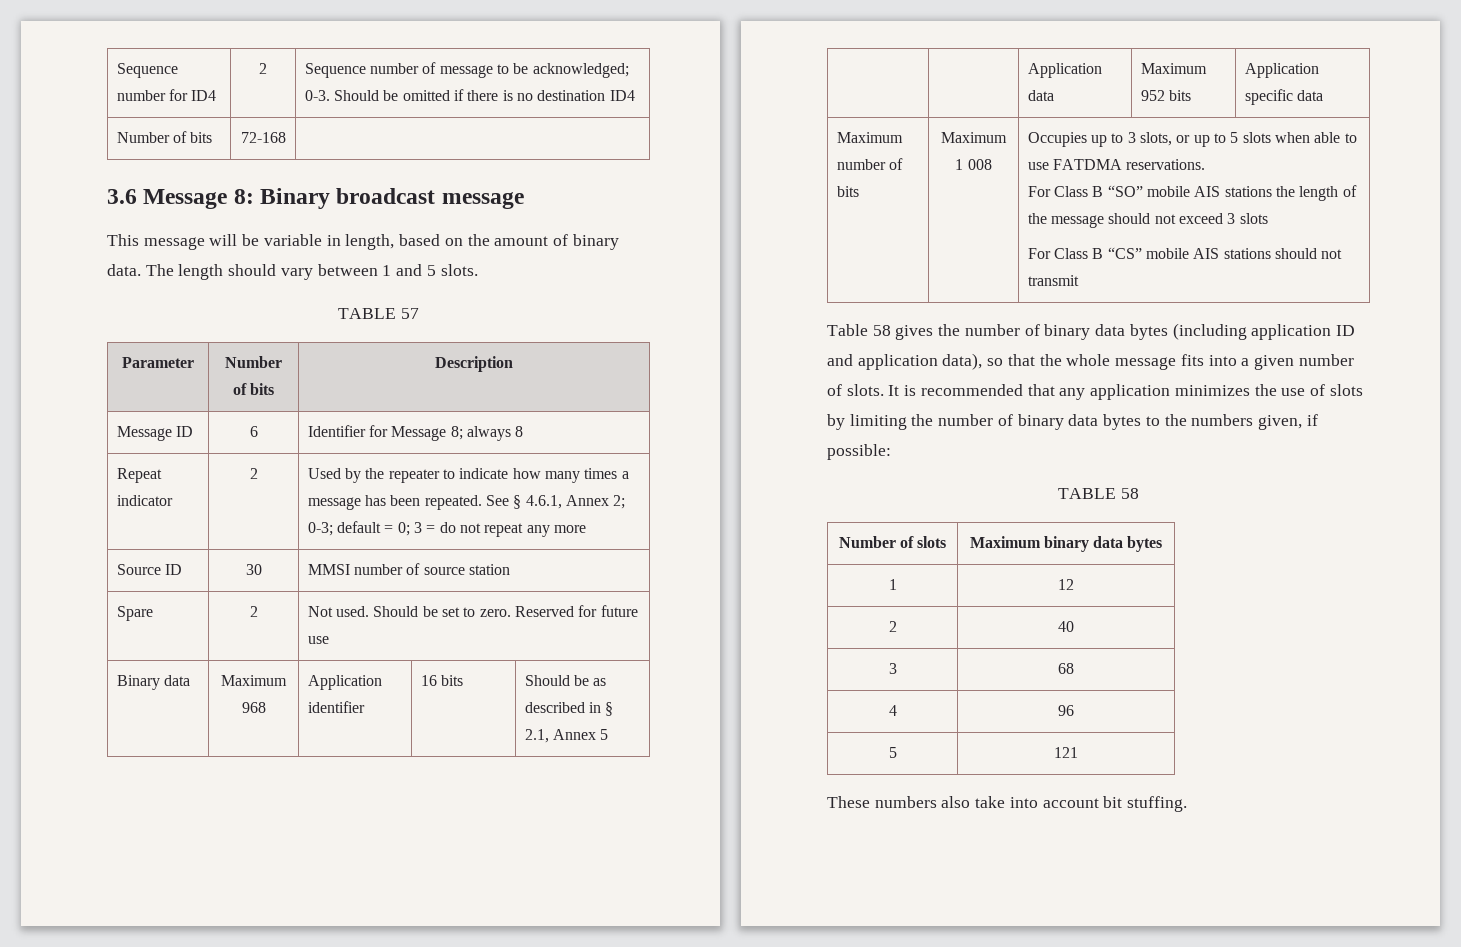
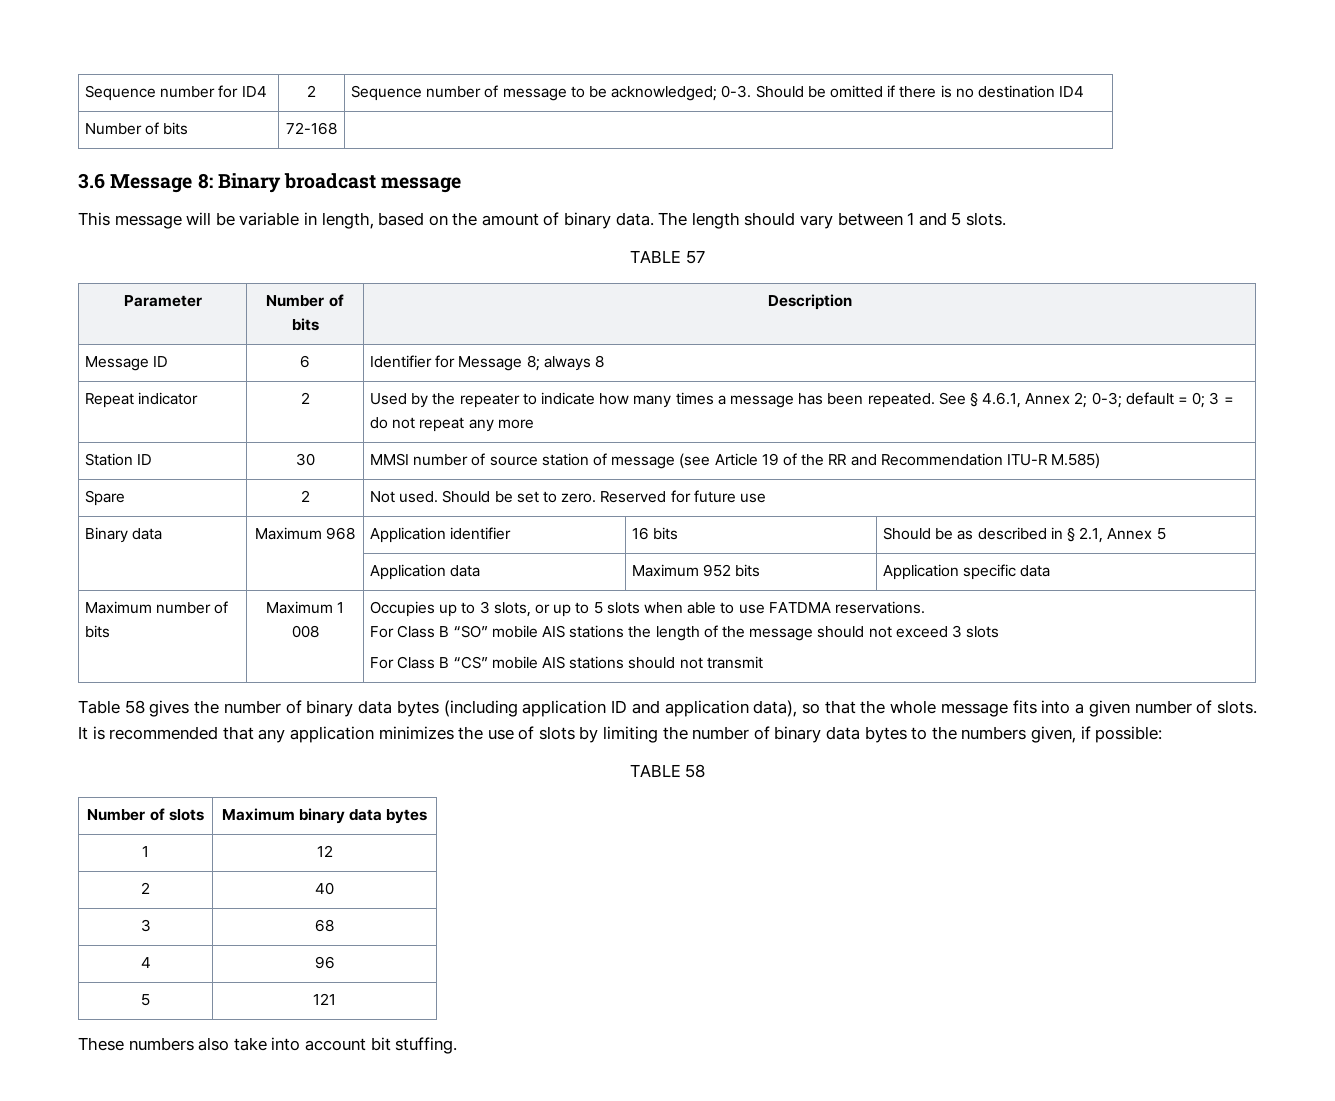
- Source ID | 30 | MMSI number of source station
+ Station ID | 30 | MMSI number of source station of message (see Article 19 of the RR and Recommendation ITU-R M.585)

